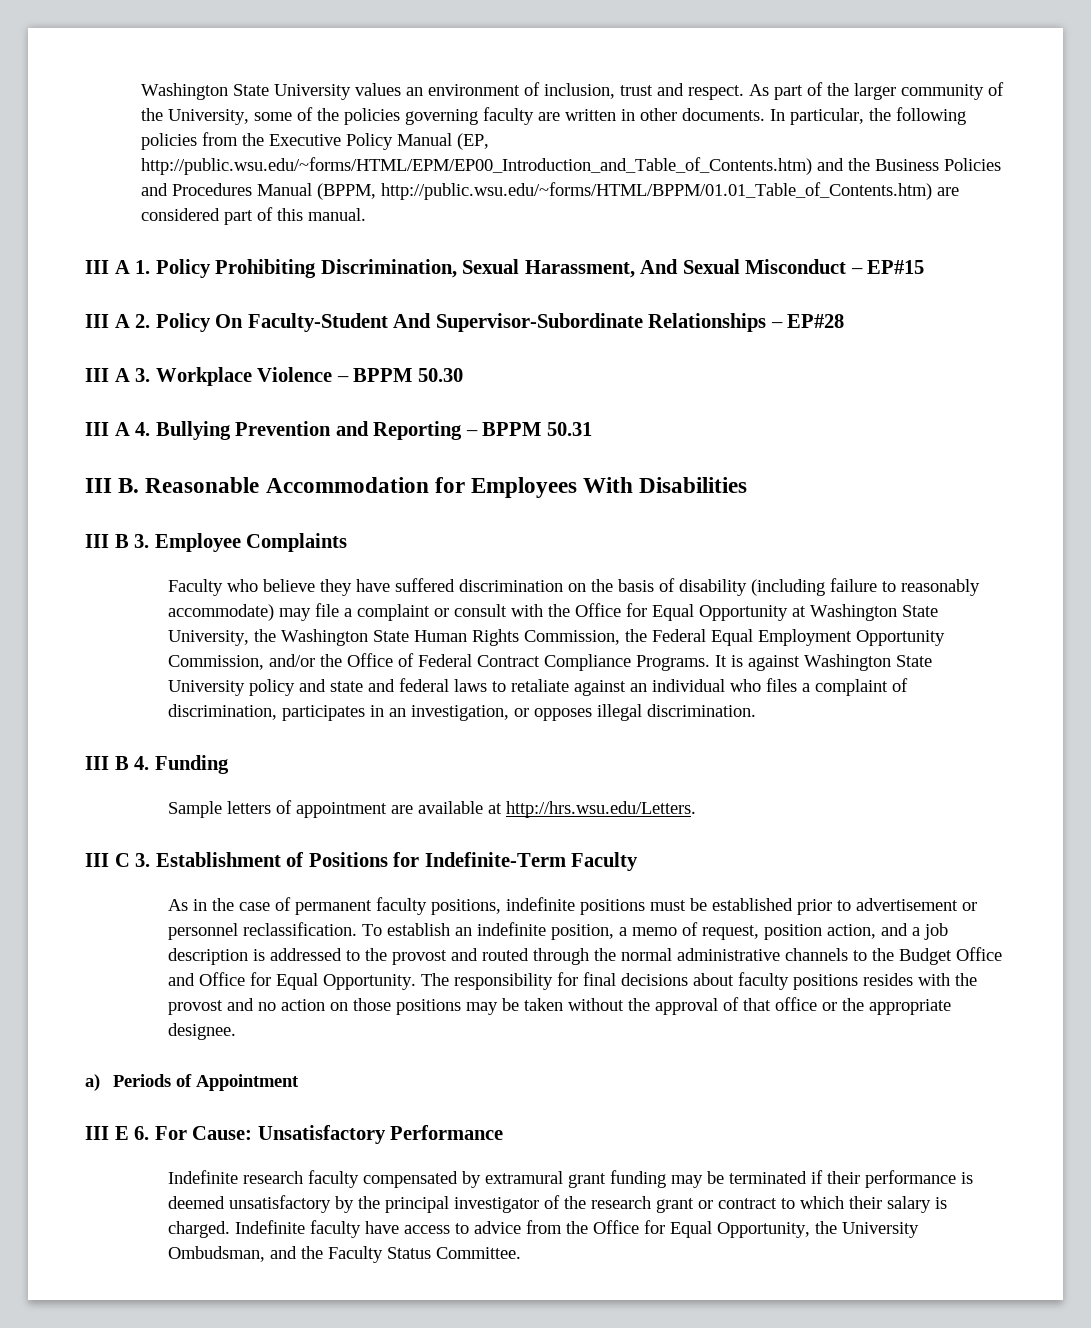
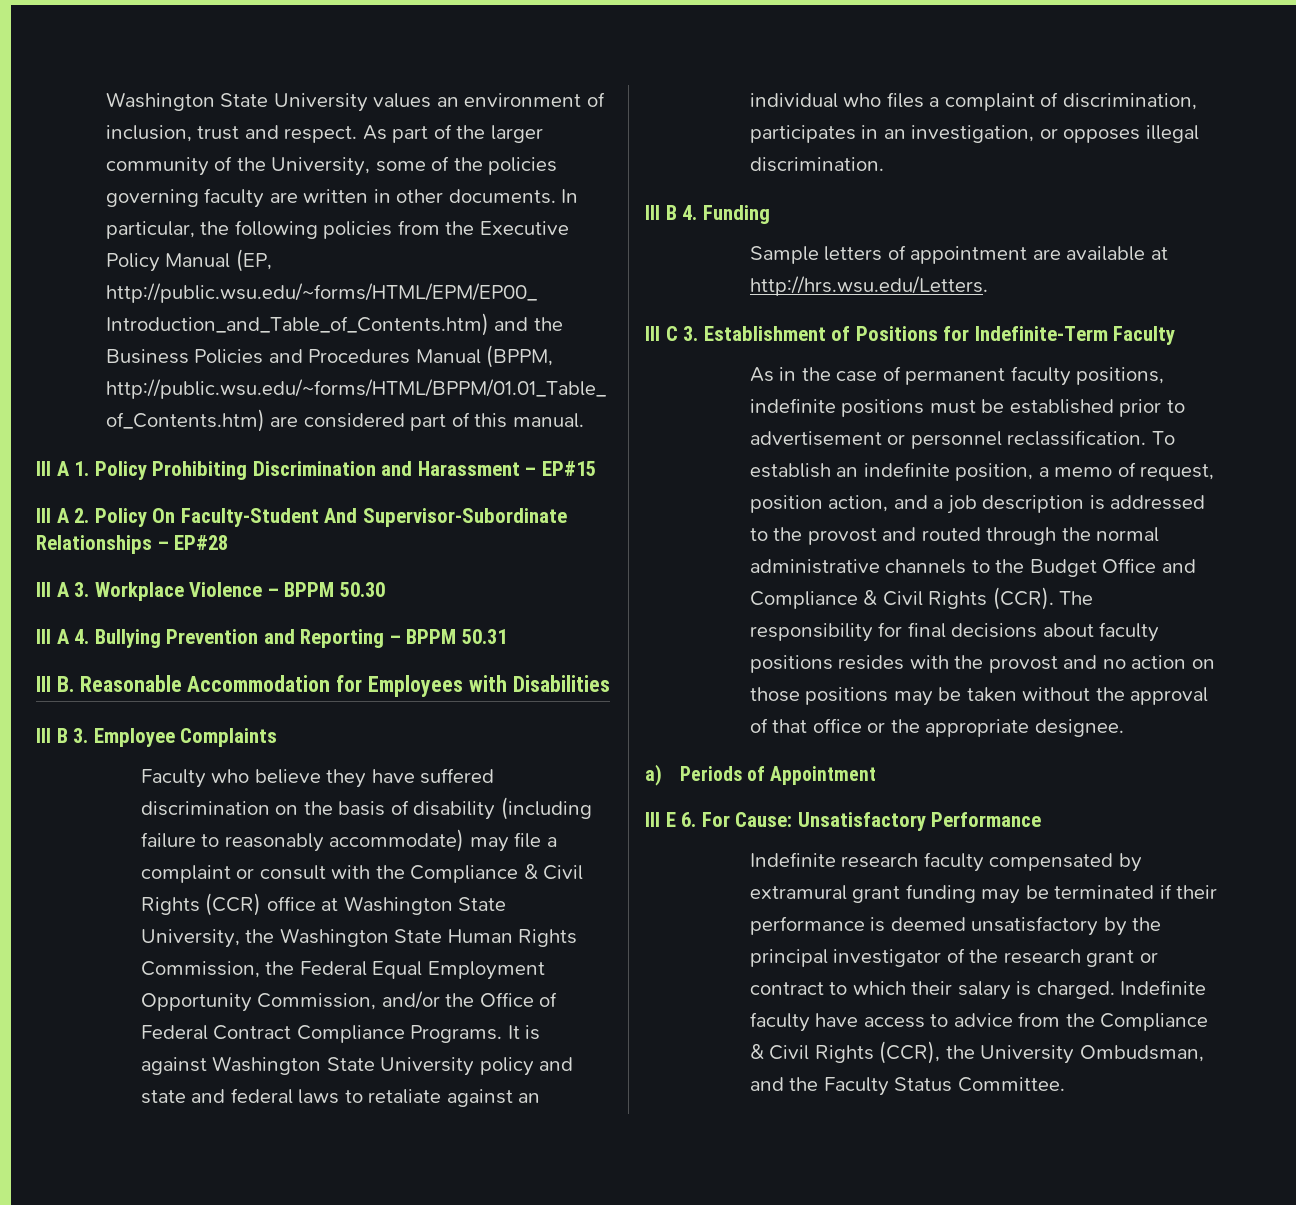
- III A 1. Policy Prohibiting Discrimination, Sexual Harassment, And Sexual Misconduct – EP#15
+ III A 1. Policy Prohibiting Discrimination and Harassment – EP#15
- III B. Reasonable Accommodation for Employees With Disabilities
+ III B. Reasonable Accommodation for Employees with Disabilities
- Faculty who believe they have suffered discrimination on the basis of disability (including failure to reasonably accommodate) may file a complaint or consult with the Office for Equal Opportunity at Washington State University, the Washington State Human Rights Commission, the Federal Equal Employment Opportunity Commission, and/or the Office of Federal Contract Compliance Programs.
+ Faculty who believe they have suffered discrimination on the basis of disability (including failure to reasonably accommodate) may file a complaint or consult with the Compliance & Civil Rights (CCR) office at Washington State University, the Washington State Human Rights Commission, the Federal Equal Employment Opportunity Commission, and/or the Office of Federal Contract Compliance Programs.
- To establish an indefinite position, a memo of request, position action, and a job description is addressed to the provost and routed through the normal administrative channels to the Budget Office and Office for Equal Opportunity.
+ To establish an indefinite position, a memo of request, position action, and a job description is addressed to the provost and routed through the normal administrative channels to the Budget Office and Compliance & Civil Rights (CCR).
- Indefinite faculty have access to advice from the Office for Equal Opportunity, the University Ombudsman, and the Faculty Status Committee.
+ Indefinite faculty have access to advice from the Compliance & Civil Rights (CCR), the University Ombudsman, and the Faculty Status Committee.

